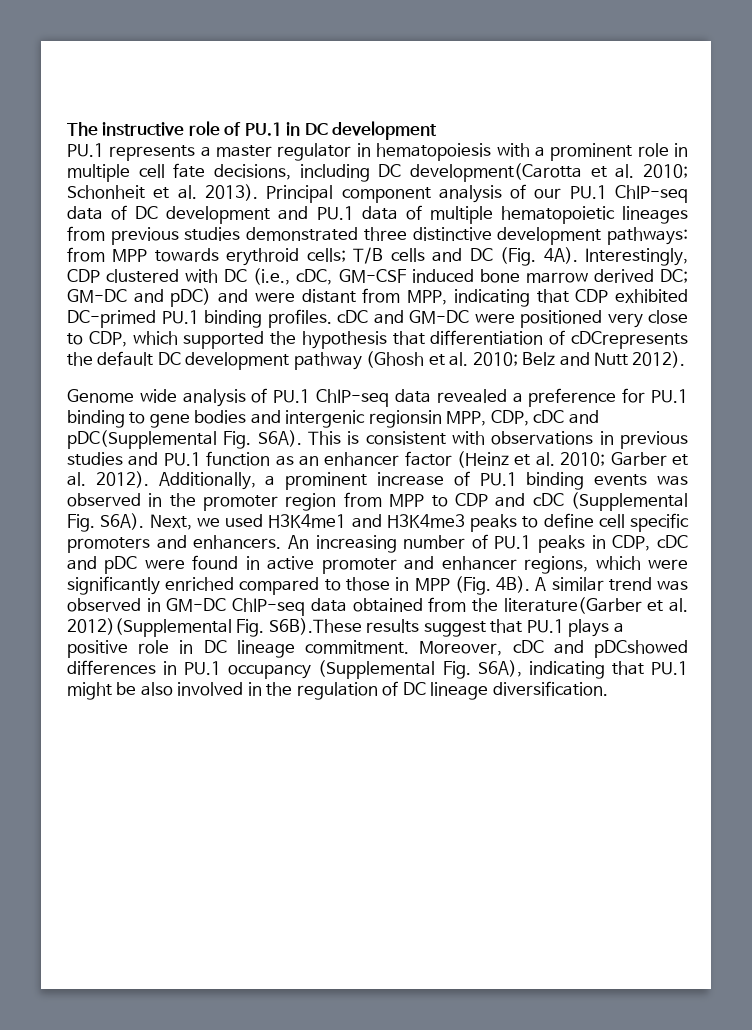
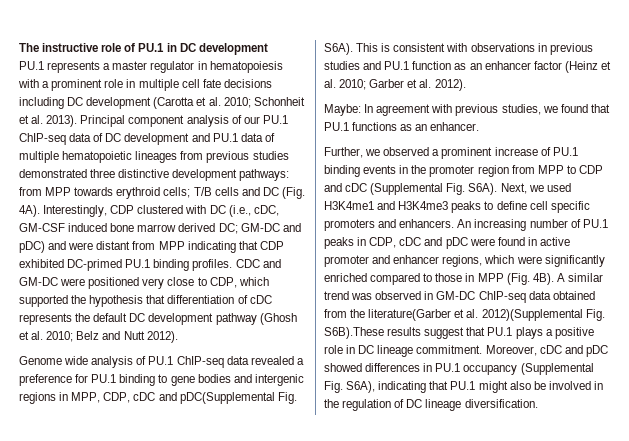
- PU.1 represents a master regulator in hematopoiesis with a prominent role in multiple cell fate decisions, including DC development(Carotta et al. 2010; Schonheit et al. 2013).
+ PU.1 represents a master regulator in hematopoiesis with a prominent role in multiple cell fate decisions including DC development (Carotta et al. 2010; Schonheit et al. 2013).
- Interestingly, CDP clustered with DC (i.e., cDC, GM-CSF induced bone marrow derived DC; GM-DC and pDC) and were distant from MPP, indicating that CDP exhibited DC-primed PU.1 binding profiles. cDC and GM-DC were positioned very close to CDP, which supported the hypothesis that differentiation of cDCrepresents the default DC development pathway (Ghosh et al. 2010; Belz and Nutt 2012).
+ Interestingly, CDP clustered with DC (i.e., cDC, GM-CSF induced bone marrow derived DC; GM-DC and pDC) and were distant from MPP indicating that CDP exhibited DC-primed PU.1 binding profiles. CDC and GM-DC were positioned very close to CDP, which supported the hypothesis that differentiation of cDC represents the default DC development pathway (Ghosh et al. 2010; Belz and Nutt 2012).
- Genome wide analysis of PU.1 ChIP-seq data revealed a preference for PU.1 binding to gene bodies and intergenic regionsin MPP, CDP, cDC and pDC(Supplemental Fig. S6A).
+ Genome wide analysis of PU.1 ChIP-seq data revealed a preference for PU.1 binding to gene bodies and intergenic regions in MPP, CDP, cDC and pDC(Supplemental Fig. S6A).
- This is consistent with observations in previous studies and PU.1 function as an enhancer factor (Heinz et al. 2010; Garber et al. 2012). Additionally, a prominent increase of PU.1 binding events was observed in the promoter region from MPP to CDP and cDC (Supplemental Fig. S6A).
+ This is consistent with observations in previous studies and PU.1 function as an enhancer factor (Heinz et al. 2010; Garber et al. 2012).
+ Maybe: In agreement with previous studies, we found that PU.1 functions as an enhancer.
+ Further, we observed a prominent increase of PU.1 binding events in the promoter region from MPP to CDP and cDC (Supplemental Fig. S6A).
- Moreover, cDC and pDCshowed differences in PU.1 occupancy (Supplemental Fig. S6A), indicating that PU.1 might be also involved in the regulation of DC lineage diversification.
+ Moreover, cDC and pDC showed differences in PU.1 occupancy (Supplemental Fig. S6A), indicating that PU.1 might also be involved in the regulation of DC lineage diversification.

